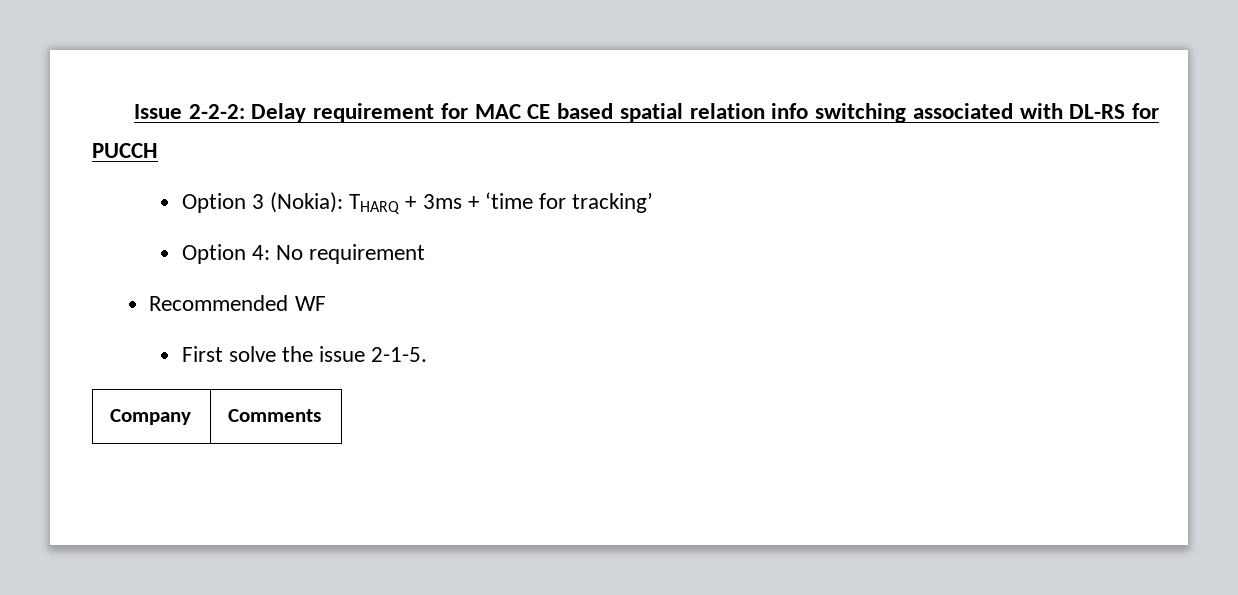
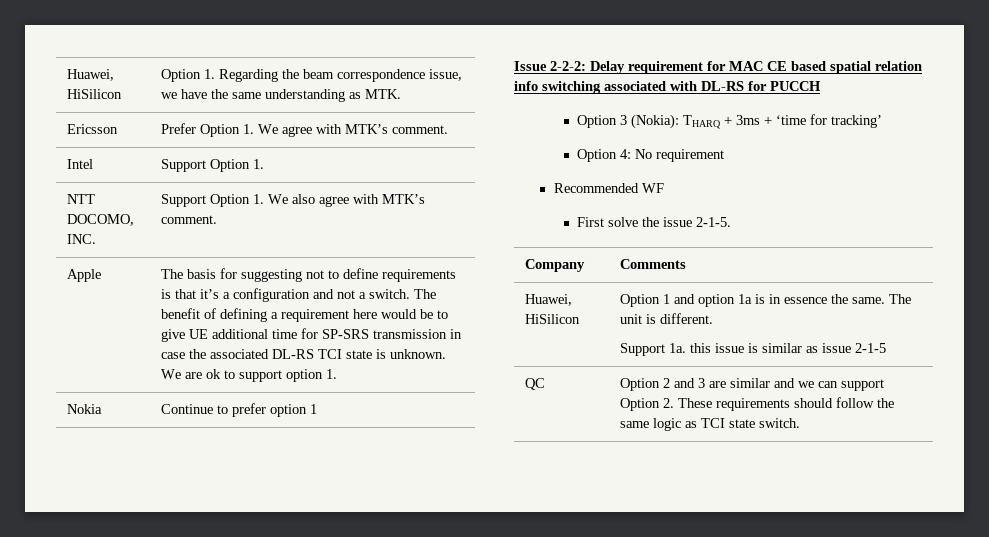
+ Huawei, HiSilicon | Option 1. Regarding the beam correspondence issue, we have the same understanding as MTK.
+ Ericsson | Prefer Option 1. We agree with MTK’s comment.
+ Intel | Support Option 1.
+ NTT DOCOMO, INC. | Support Option 1. We also agree with MTK’s comment.
+ Apple | The basis for suggesting not to define requirements is that it’s a configuration and not a switch. The benefit of defining a requirement here would be to give UE additional time for SP-SRS transmission in case the associated DL-RS TCI state is unknown. We are ok to support option 1.
+ Nokia | Continue to prefer option 1
+ Huawei, HiSilicon | Option 1 and option 1a is in essence the same. The unit is different.
+ Support 1a. this issue is similar as issue 2-1-5
+ QC | Option 2 and 3 are similar and we can support Option 2. These requirements should follow the same logic as TCI state switch.

